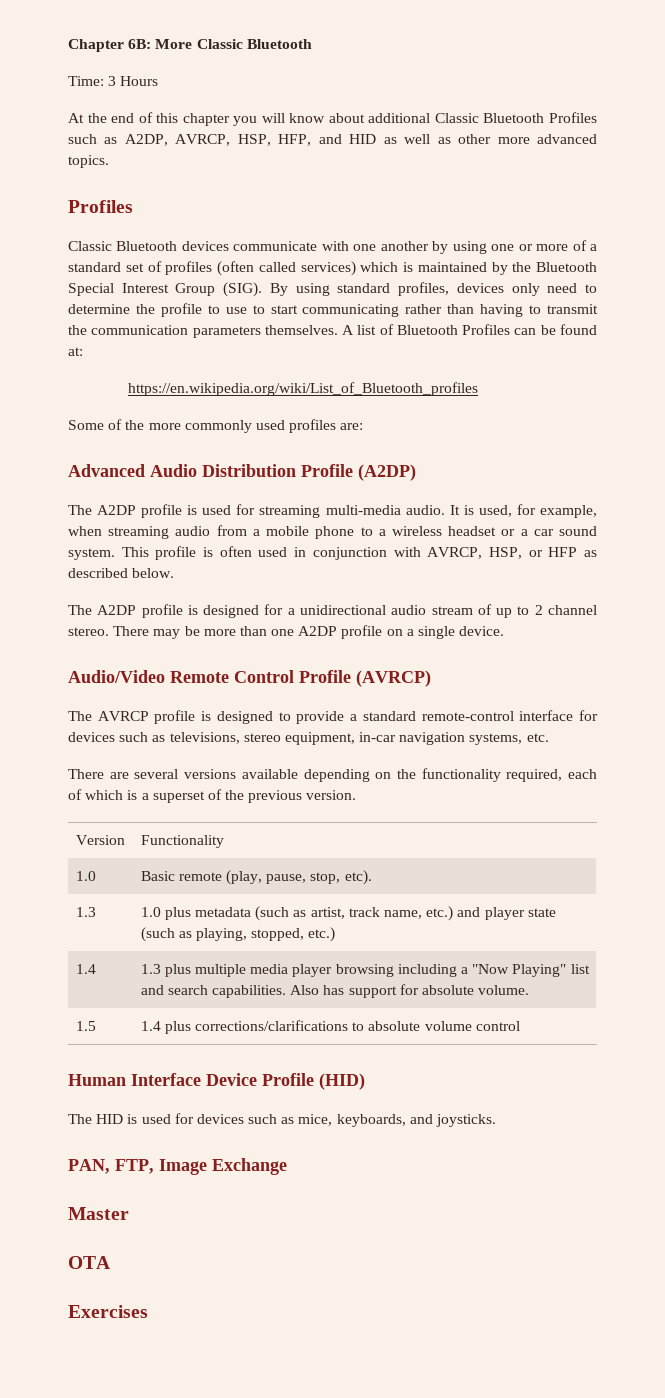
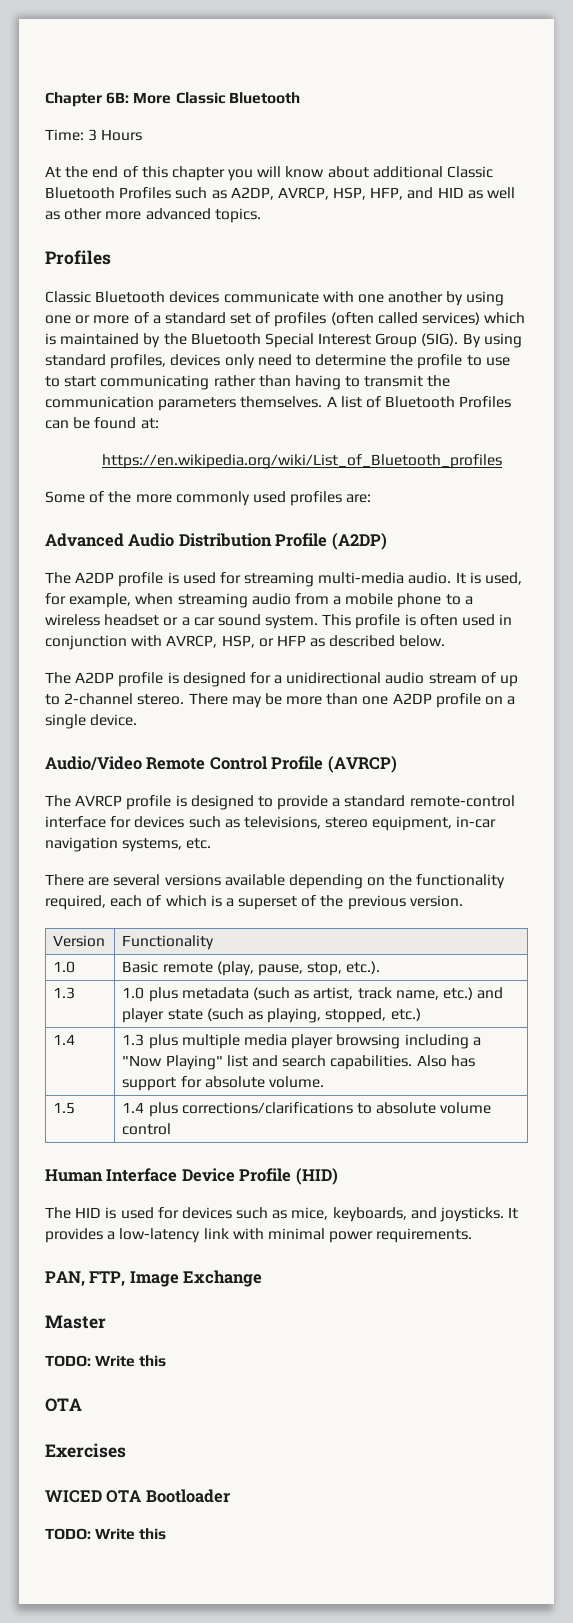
- The A2DP profile is designed for a unidirectional audio stream of up to 2 channel stereo.
+ The A2DP profile is designed for a unidirectional audio stream of up to 2-channel stereo.
- 1.0 | Basic remote (play, pause, stop, etc).
+ 1.0 | Basic remote (play, pause, stop, etc.).
+ It provides a low-latency link with minimal power requirements.
  Master
+ TODO: Write this
+ WICED OTA Bootloader
+ TODO: Write this

